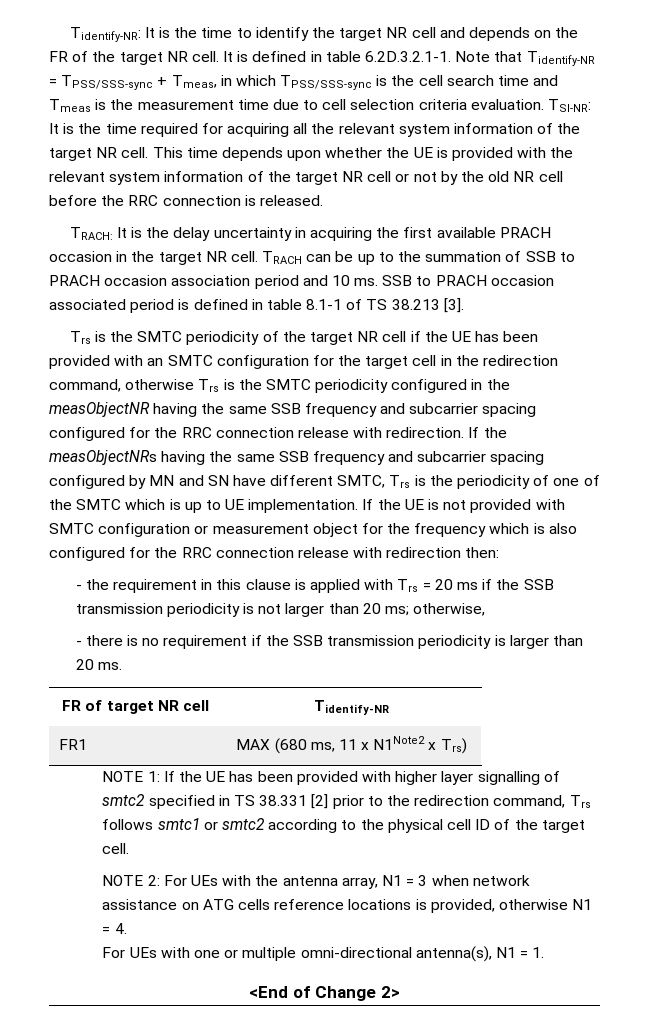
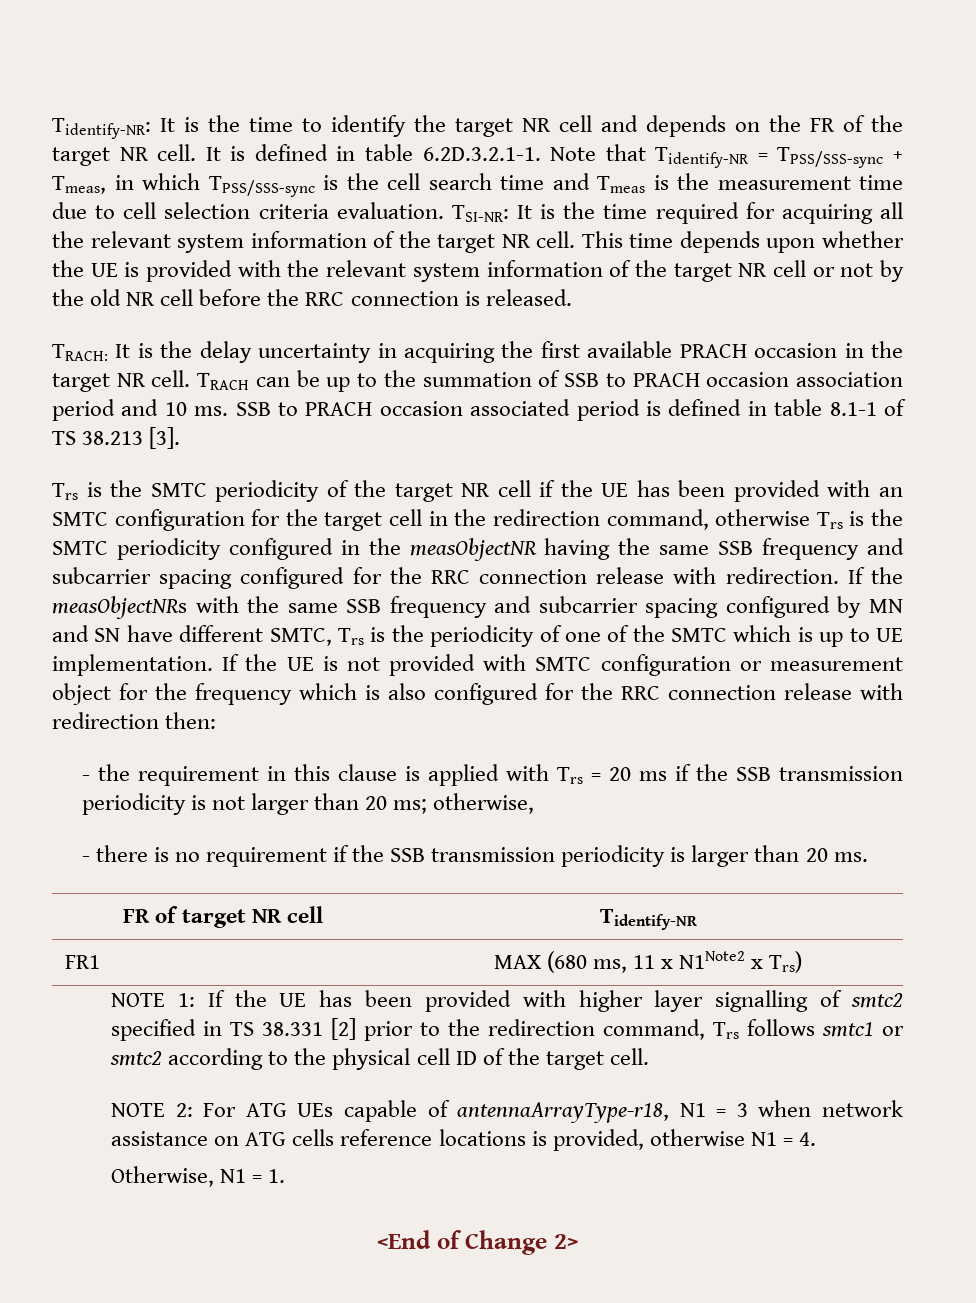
- If the measObjectNRs having the same SSB frequency and subcarrier spacing configured by MN and SN have different SMTC, Trs is the periodicity of one of the SMTC which is up to UE implementation.
+ If the measObjectNRs with the same SSB frequency and subcarrier spacing configured by MN and SN have different SMTC, Trs is the periodicity of one of the SMTC which is up to UE implementation.
- NOTE 2: For UEs with the antenna array, N1 = 3 when network assistance on ATG cells reference locations is provided, otherwise N1 = 4.
+ NOTE 2: For ATG UEs capable of antennaArrayType-r18, N1 = 3 when network assistance on ATG cells reference locations is provided, otherwise N1 = 4.
- For UEs with one or multiple omni-directional antenna(s), N1 = 1.
+ Otherwise, N1 = 1.

